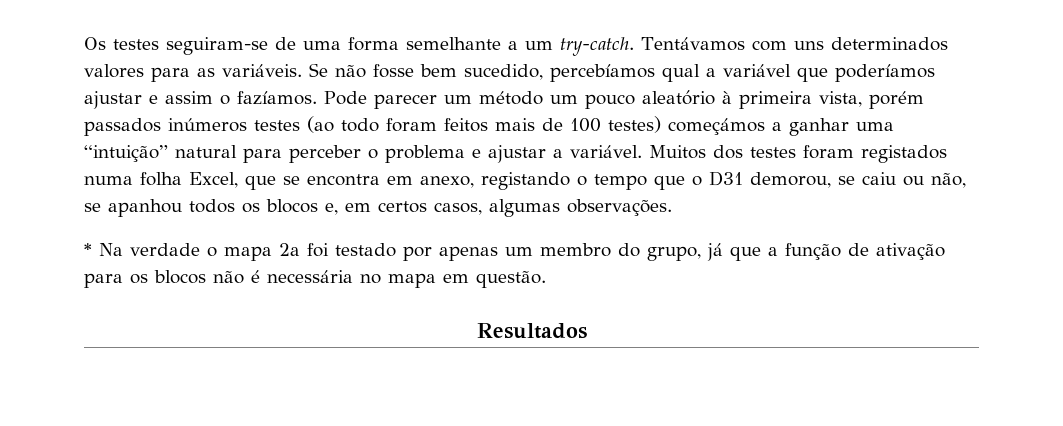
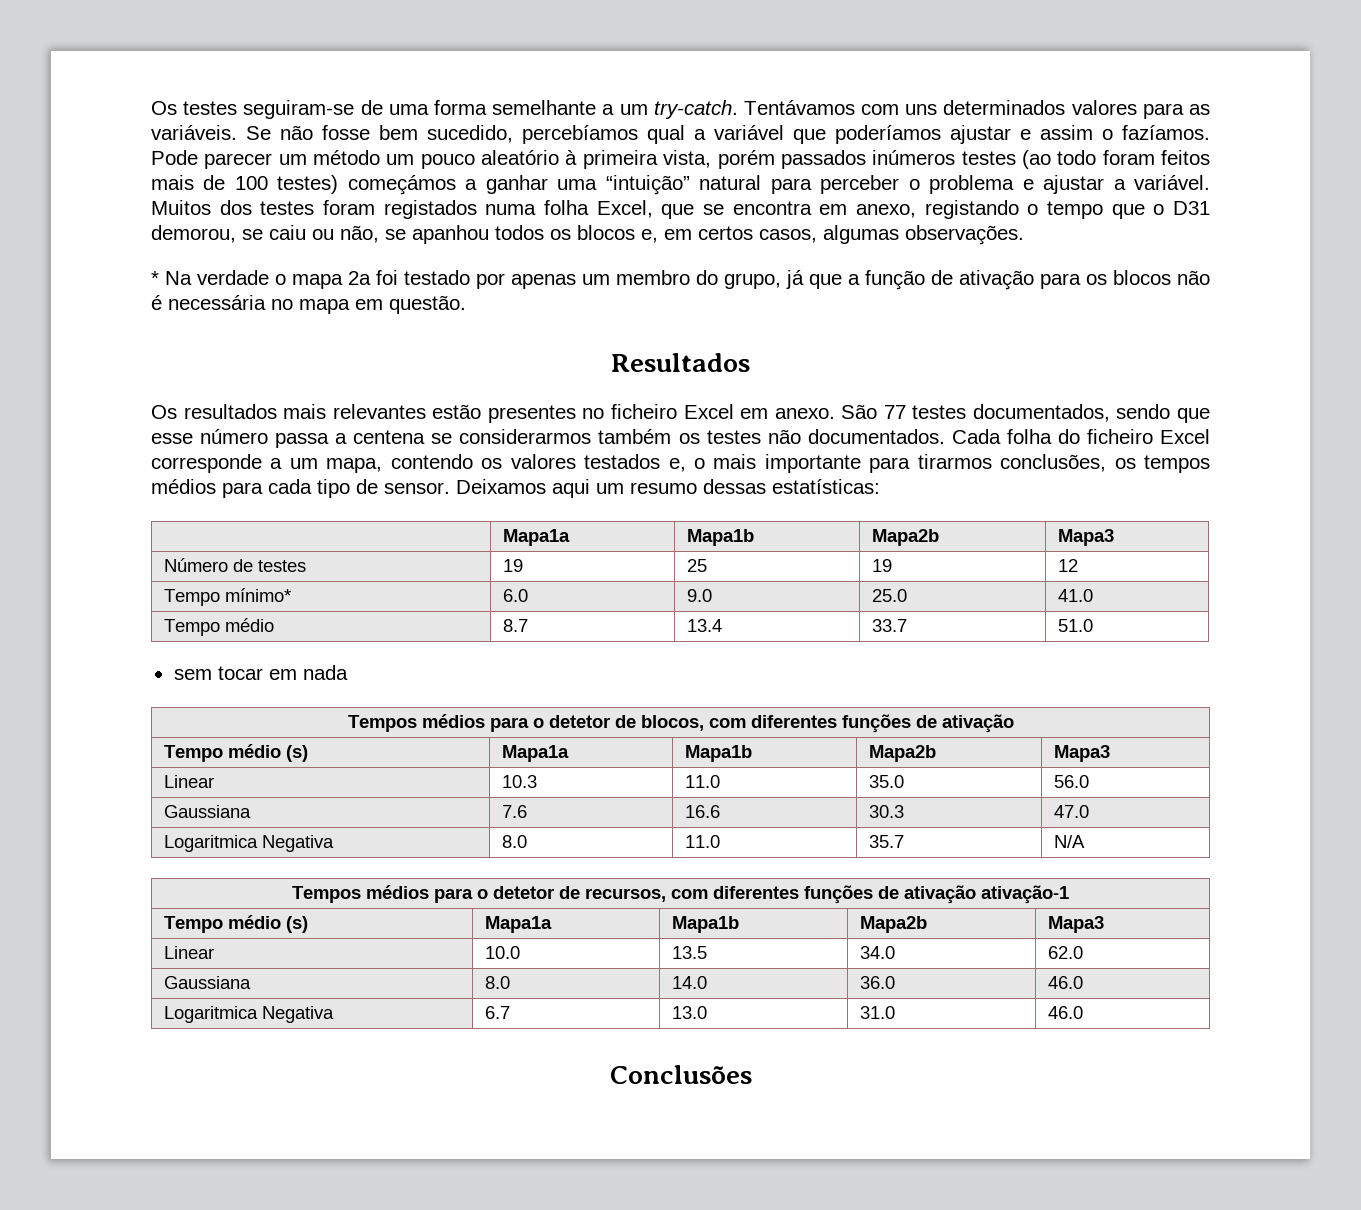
+ Os resultados mais relevantes estão presentes no ficheiro Excel em anexo. São 77 testes documentados, sendo que esse número passa a centena se considerarmos também os testes não documentados. Cada folha do ficheiro Excel corresponde a um mapa, contendo os valores testados e, o mais importante para tirarmos conclusões, os tempos médios para cada tipo de sensor. Deixamos aqui um resumo dessas estatísticas:
+ | Mapa1a | Mapa1b | Mapa2b | Mapa3
+ Número de testes | 19 | 25 | 19 | 12
+ Tempo mínimo* | 6.0 | 9.0 | 25.0 | 41.0
+ Tempo médio | 8.7 | 13.4 | 33.7 | 51.0
+ sem tocar em nada
+ Tempos médios para o detetor de blocos, com diferentes funções de ativação
+ Tempo médio (s) | Mapa1a | Mapa1b | Mapa2b | Mapa3
+ Linear | 10.3 | 11.0 | 35.0 | 56.0
+ Gaussiana | 7.6 | 16.6 | 30.3 | 47.0
+ Logaritmica Negativa | 8.0 | 11.0 | 35.7 | N/A
+ Tempos médios para o detetor de recursos, com diferentes funções de ativação ativação-1
+ Tempo médio (s) | Mapa1a | Mapa1b | Mapa2b | Mapa3
+ Linear | 10.0 | 13.5 | 34.0 | 62.0
+ Gaussiana | 8.0 | 14.0 | 36.0 | 46.0
+ Logaritmica Negativa | 6.7 | 13.0 | 31.0 | 46.0
+ Conclusões

